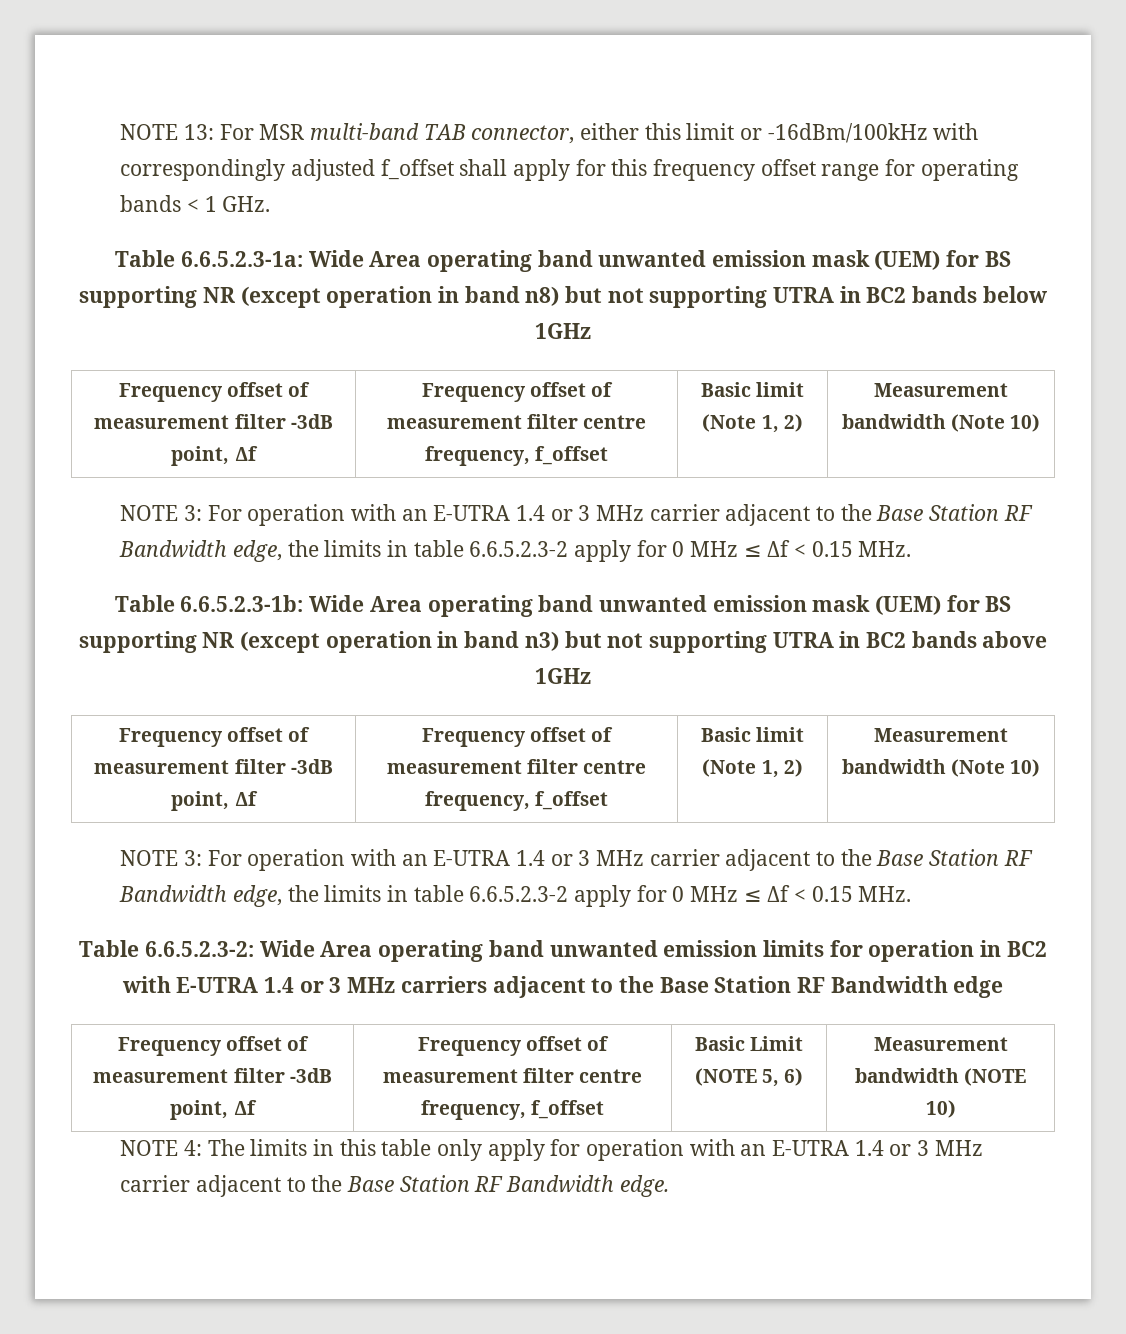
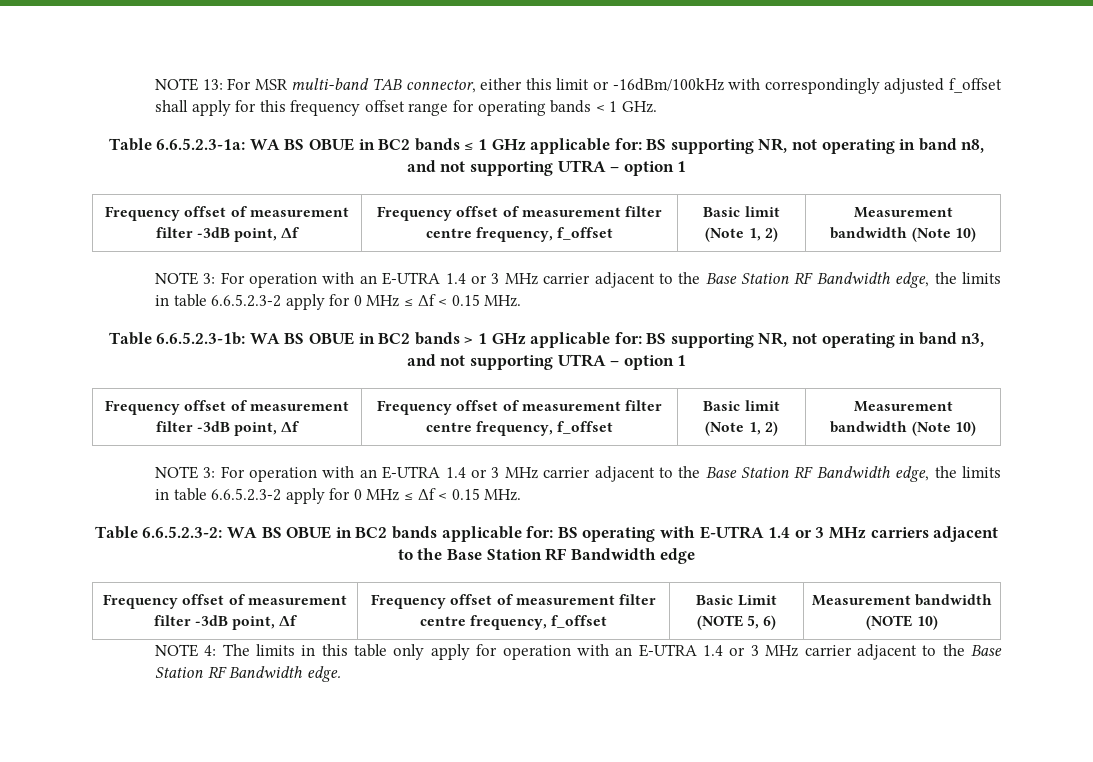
- Table 6.6.5.2.3-1a: Wide Area operating band unwanted emission mask (UEM) for BS supporting NR (except operation in band n8) but not supporting UTRA in BC2 bands below 1GHz
+ Table 6.6.5.2.3-1a: WA BS OBUE in BC2 bands ≤ 1 GHz applicable for: BS supporting NR, not operating in band n8, and not supporting UTRA – option 1
- Table 6.6.5.2.3-1b: Wide Area operating band unwanted emission mask (UEM) for BS supporting NR (except operation in band n3) but not supporting UTRA in BC2 bands above 1GHz
+ Table 6.6.5.2.3-1b: WA BS OBUE in BC2 bands > 1 GHz applicable for: BS supporting NR, not operating in band n3, and not supporting UTRA – option 1
- Table 6.6.5.2.3-2: Wide Area operating band unwanted emission limits for operation in BC2 with E-UTRA 1.4 or 3 MHz carriers adjacent to the Base Station RF Bandwidth edge
+ Table 6.6.5.2.3-2: WA BS OBUE in BC2 bands applicable for: BS operating with E-UTRA 1.4 or 3 MHz carriers adjacent to the Base Station RF Bandwidth edge

